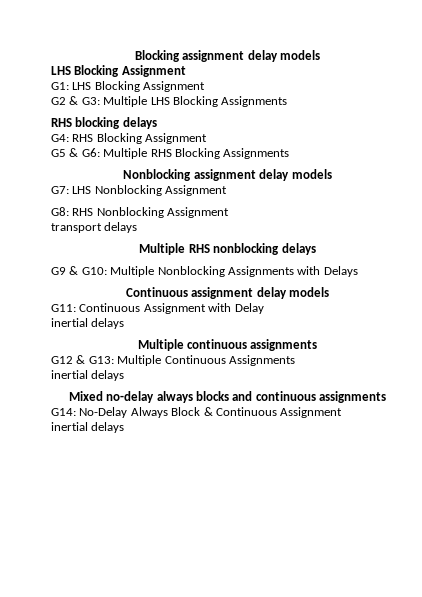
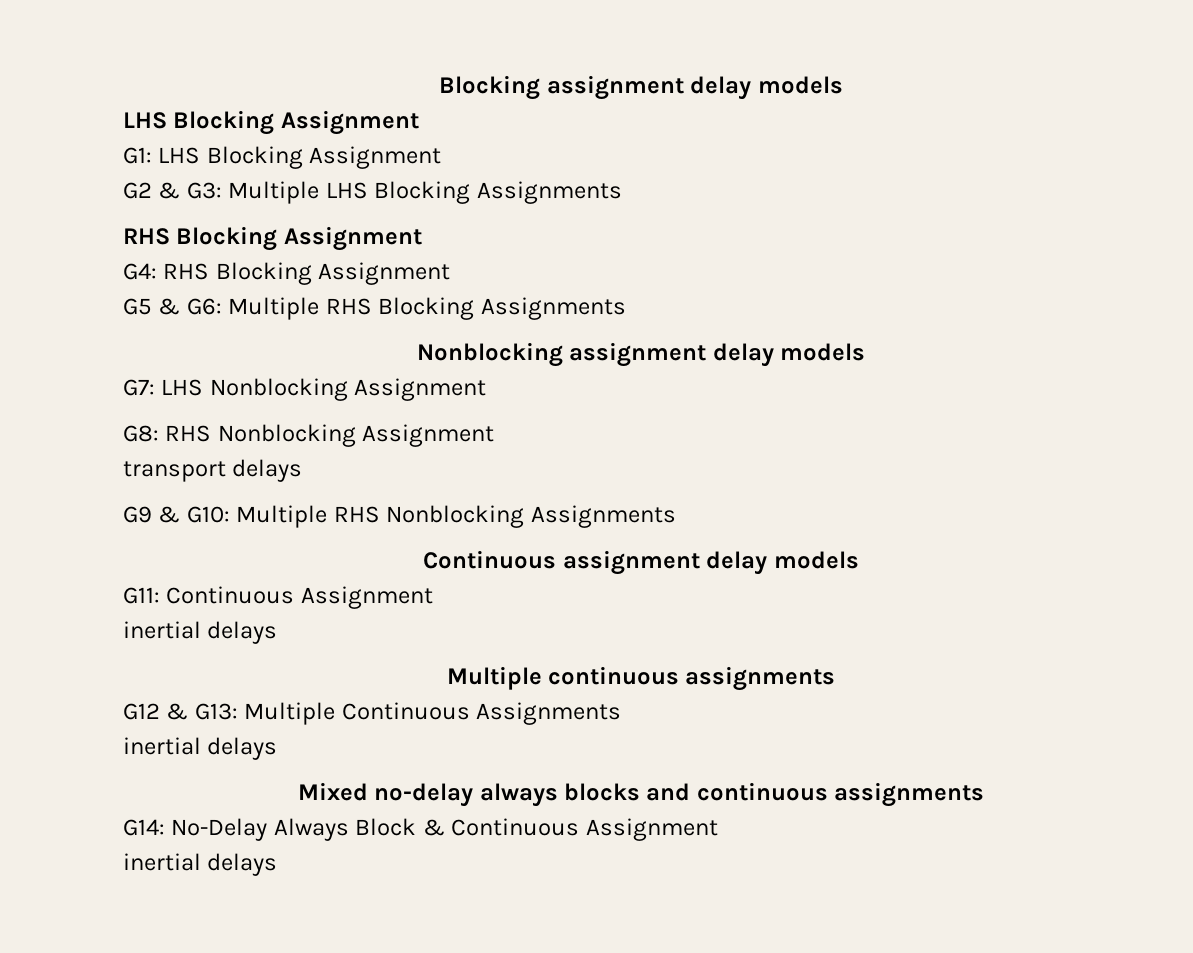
  G2 & G3: Multiple LHS Blocking Assignments
- RHS blocking delays
+ RHS Blocking Assignment
- Multiple RHS nonblocking delays
- G9 & G10: Multiple Nonblocking Assignments with Delays
+ G9 & G10: Multiple RHS Nonblocking Assignments
- G11: Continuous Assignment with Delay
+ G11: Continuous Assignment

